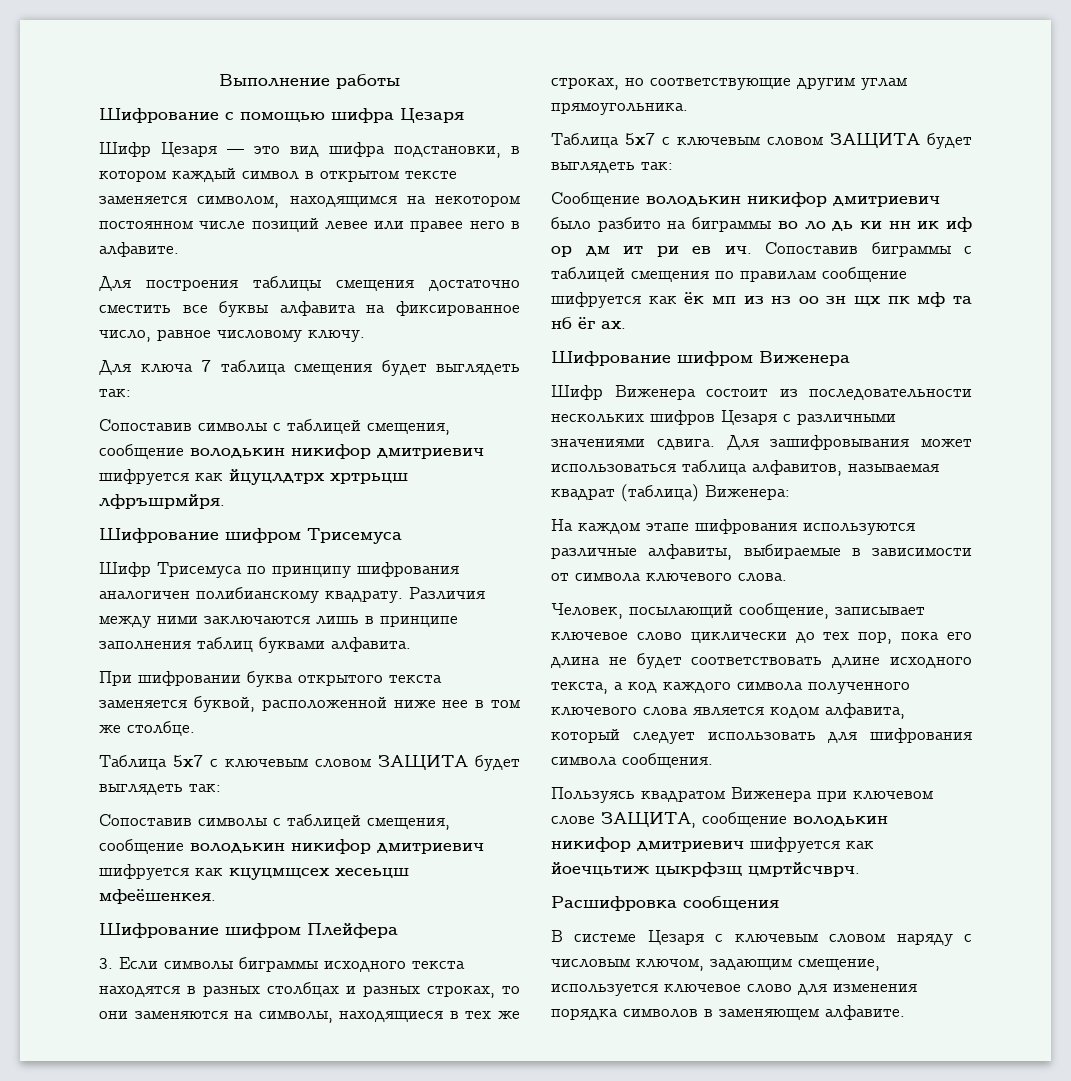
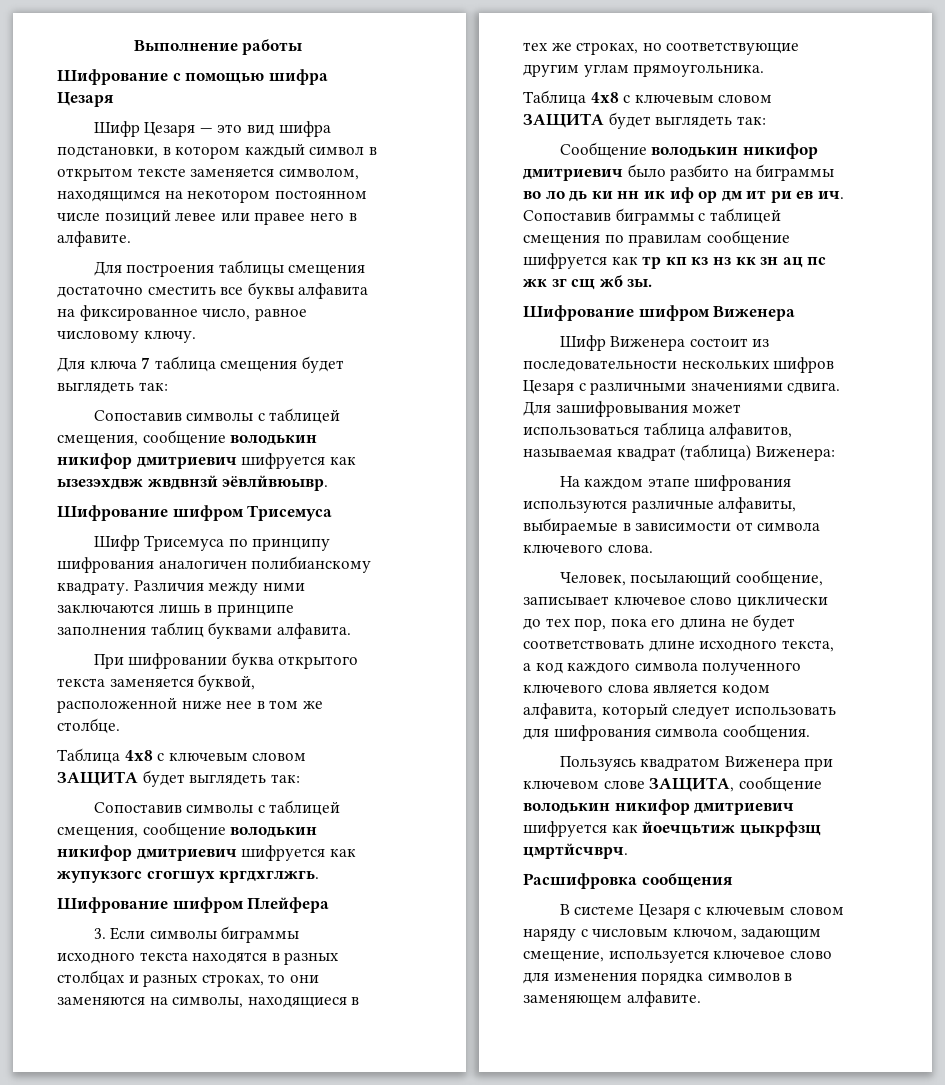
- Сопоставив символы с таблицей смещения, сообщение володькин никифор дмитриевич шифруется как йцуцлдтрх хртрьцш лфръшрмйря.
+ Сопоставив символы с таблицей смещения, сообщение володькин никифор дмитриевич шифруется как ызезэхдвж жвдвнзй эёвлйвюывр.
  При шифровании буква открытого текста заменяется буквой, расположенной ниже нее в том же столбце.
- Таблица 5x7 с ключевым словом ЗАЩИТА будет выглядеть так:
+ Таблица 4x8 с ключевым словом ЗАЩИТА будет выглядеть так:
- Сопоставив символы с таблицей смещения, сообщение володькин никифор дмитриевич шифруется как кцуцмщсех хесеьцш мфеёшенкея.
+ Сопоставив символы с таблицей смещения, сообщение володькин никифор дмитриевич шифруется как жупукзогс сгогшух кргдхглжгь.
  3. Если символы биграммы исходного текста находятся в разных столбцах и разных строках, то они заменяются на символы, находящиеся в тех же строках, но соответствующие другим углам прямоугольника.
- Таблица 5x7 с ключевым словом ЗАЩИТА будет выглядеть так:
+ Таблица 4x8 с ключевым словом ЗАЩИТА будет выглядеть так:
- Сопоставив биграммы с таблицей смещения по правилам сообщение шифруется как ёк мп из нз оо зн щх пк мф та нб ёг ах.
+ Сопоставив биграммы с таблицей смещения по правилам сообщение шифруется как тр кп кз нз кк зн ац пс жк зг сщ жб зы.

